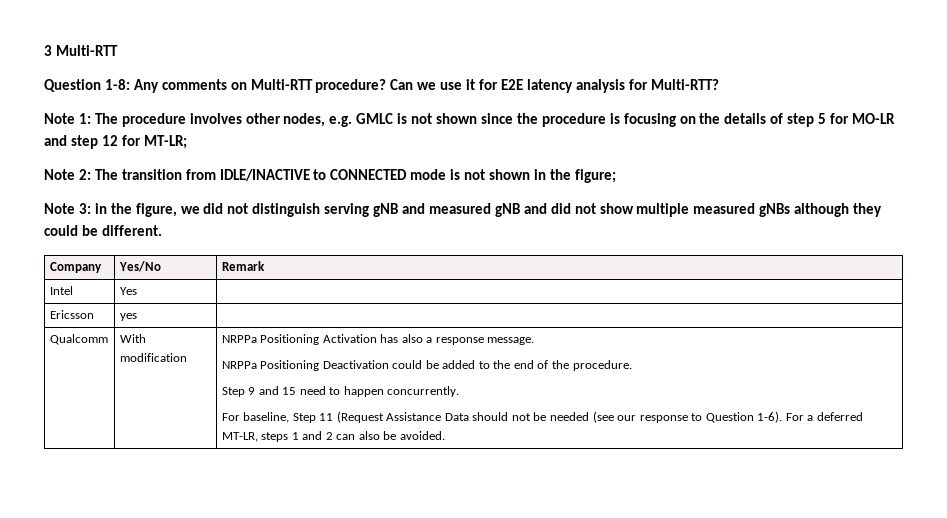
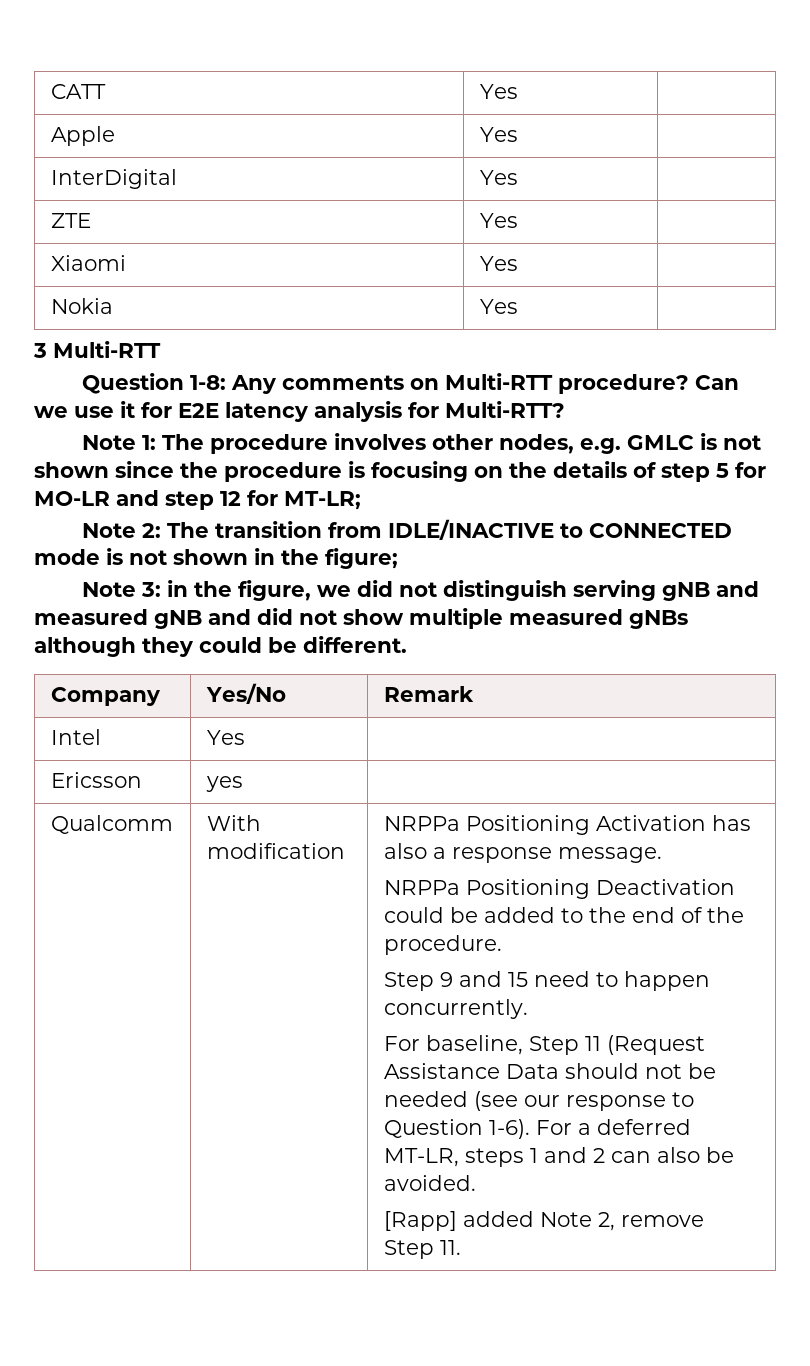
+ CATT | Yes |
+ Apple | Yes |
+ InterDigital | Yes |
+ ZTE | Yes |
+ Xiaomi | Yes |
+ Nokia | Yes |
+ [Rapp] added Note 2, remove Step 11.

